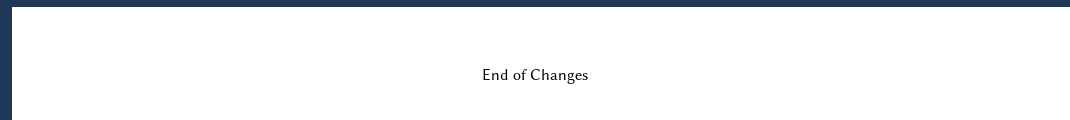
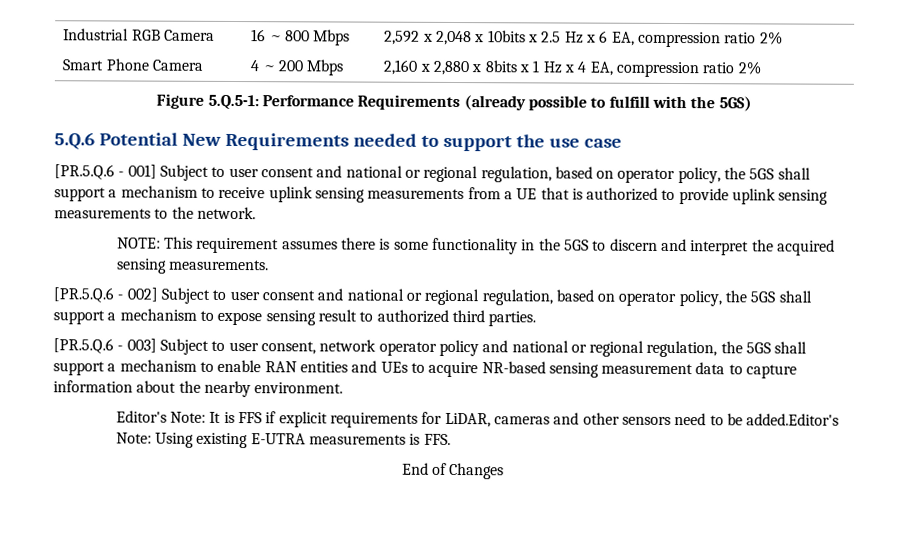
+ Industrial RGB Camera | 16 ~ 800 Mbps | 2,592 x 2,048 x 10bits x 2.5 Hz x 6 EA, compression ratio 2%
+ Smart Phone Camera | 4 ~ 200 Mbps | 2,160 x 2,880 x 8bits x 1 Hz x 4 EA, compression ratio 2%
+ Figure 5.Q.5-1: Performance Requirements (already possible to fulfill with the 5GS)
+ 5.Q.6 Potential New Requirements needed to support the use case
+ [PR.5.Q.6 - 001] Subject to user consent and national or regional regulation, based on operator policy, the 5GS shall support a mechanism to receive uplink sensing measurements from a UE that is authorized to provide uplink sensing measurements to the network.
+ NOTE: This requirement assumes there is some functionality in the 5GS to discern and interpret the acquired sensing measurements.
+ [PR.5.Q.6 - 002] Subject to user consent and national or regional regulation, based on operator policy, the 5GS shall support a mechanism to expose sensing result to authorized third parties.
+ [PR.5.Q.6 - 003] Subject to user consent, network operator policy and national or regional regulation, the 5GS shall support a mechanism to enable RAN entities and UEs to acquire NR-based sensing measurement data to capture information about the nearby environment.
+ Editor's Note: It is FFS if explicit requirements for LiDAR, cameras and other sensors need to be added.Editor's Note: Using existing E-UTRA measurements is FFS.

